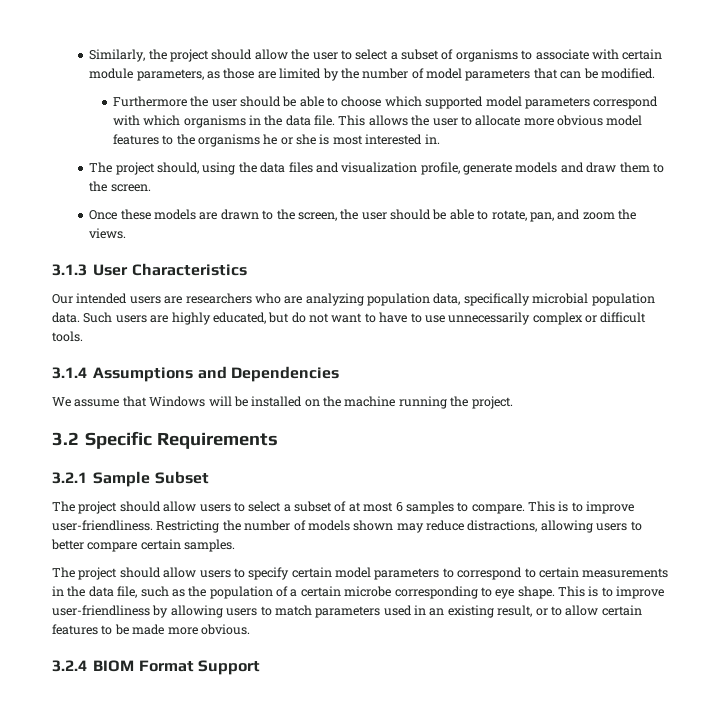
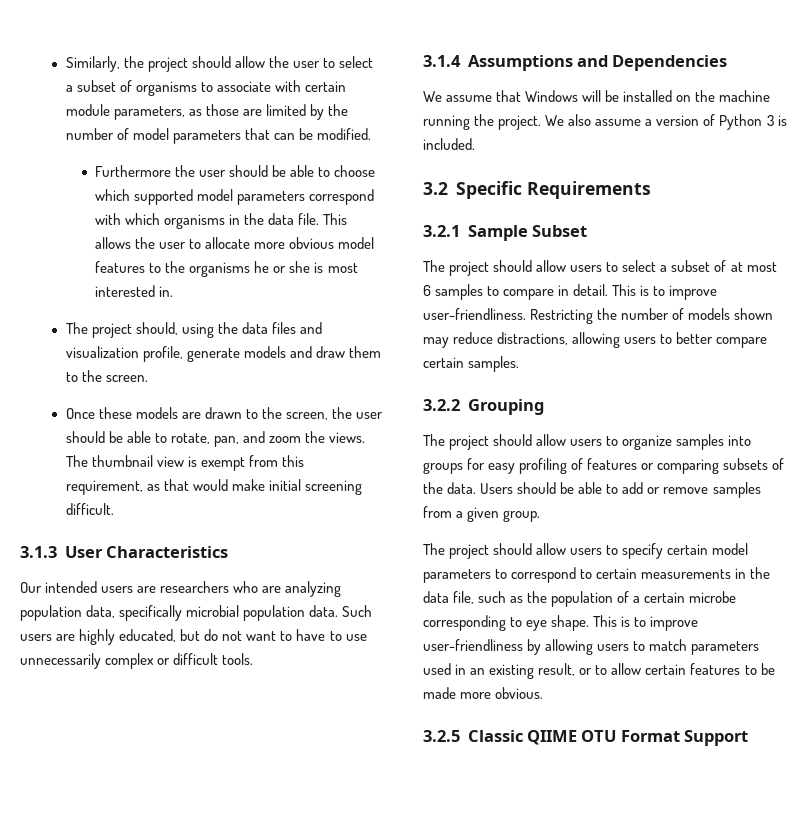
+ The thumbnail view is exempt from this requirement, as that would make initial screening difficult.
+ We also assume a version of Python 3 is included.
- The project should allow users to select a subset of at most 6 samples to compare.
+ The project should allow users to select a subset of at most 6 samples to compare in detail.
+ 3.2.2 Grouping
+ The project should allow users to organize samples into groups for easy profiling of features or comparing subsets of the data. Users should be able to add or remove samples from a given group.
- 3.2.4 BIOM Format Support
+ 3.2.5 Classic QIIME OTU Format Support

